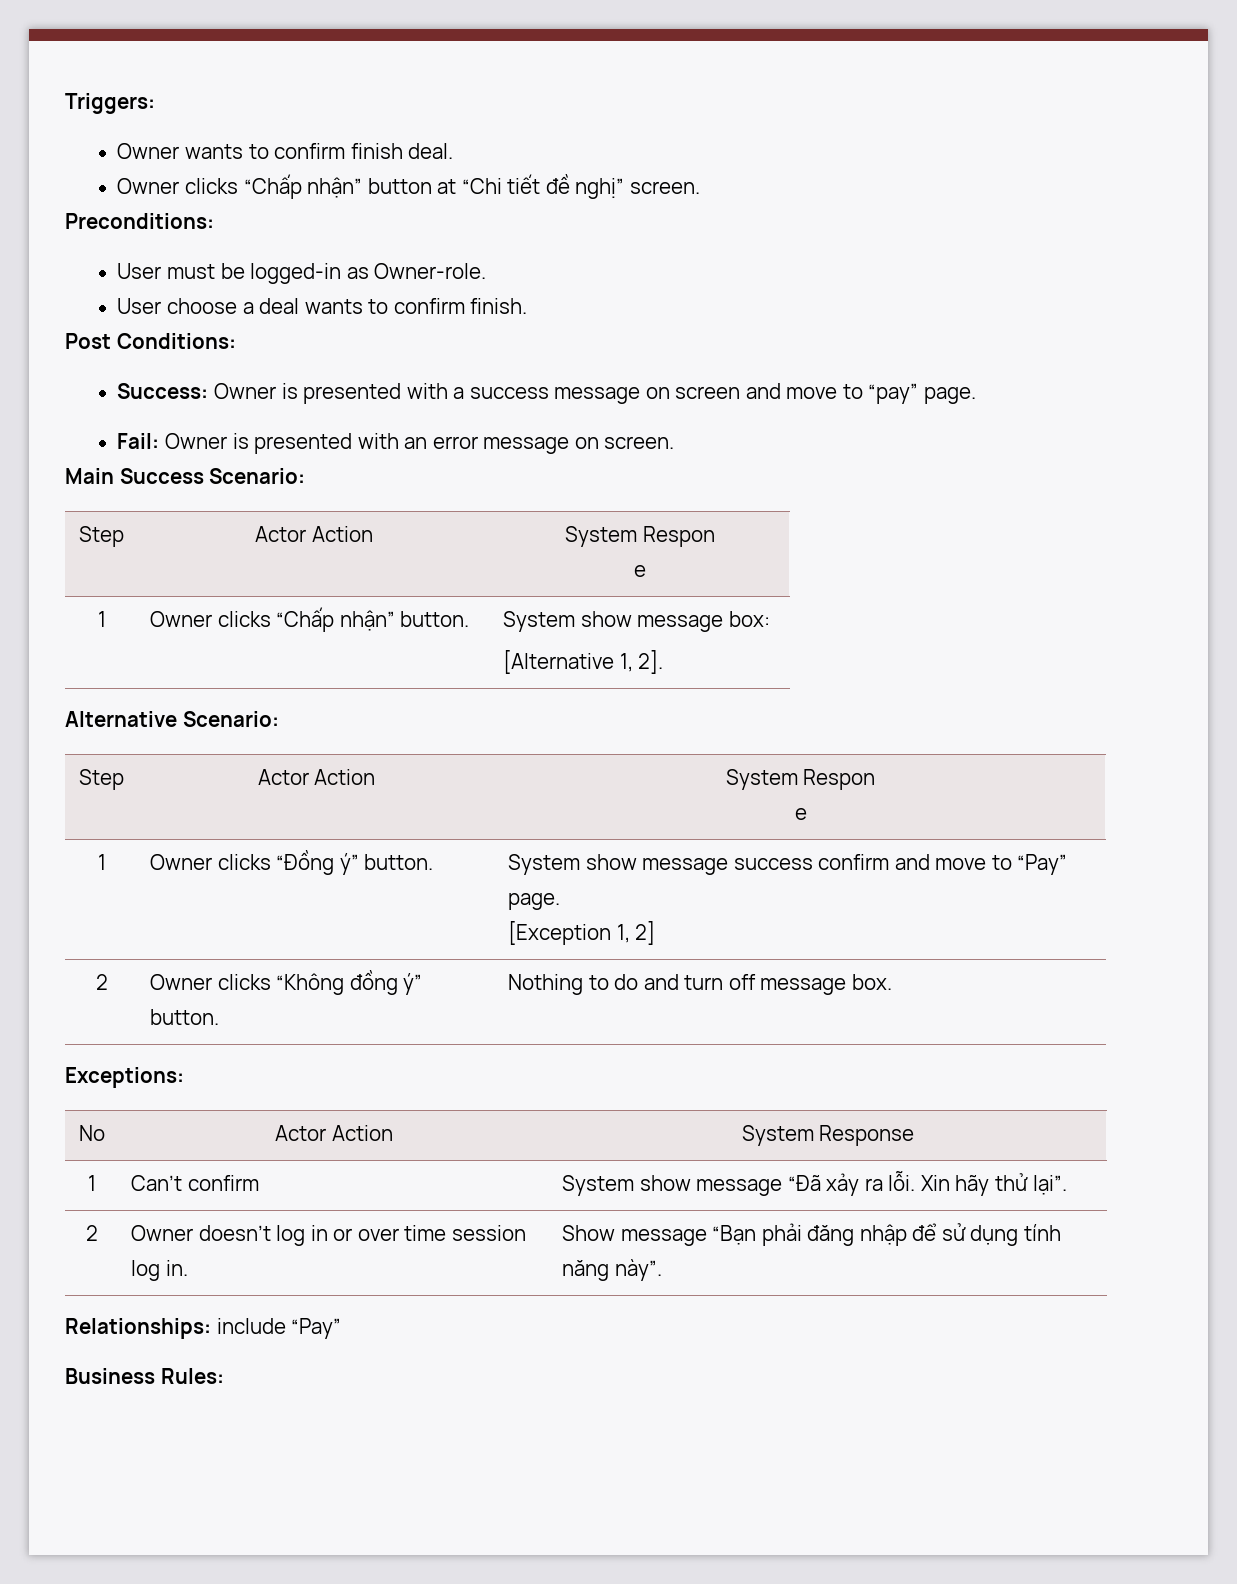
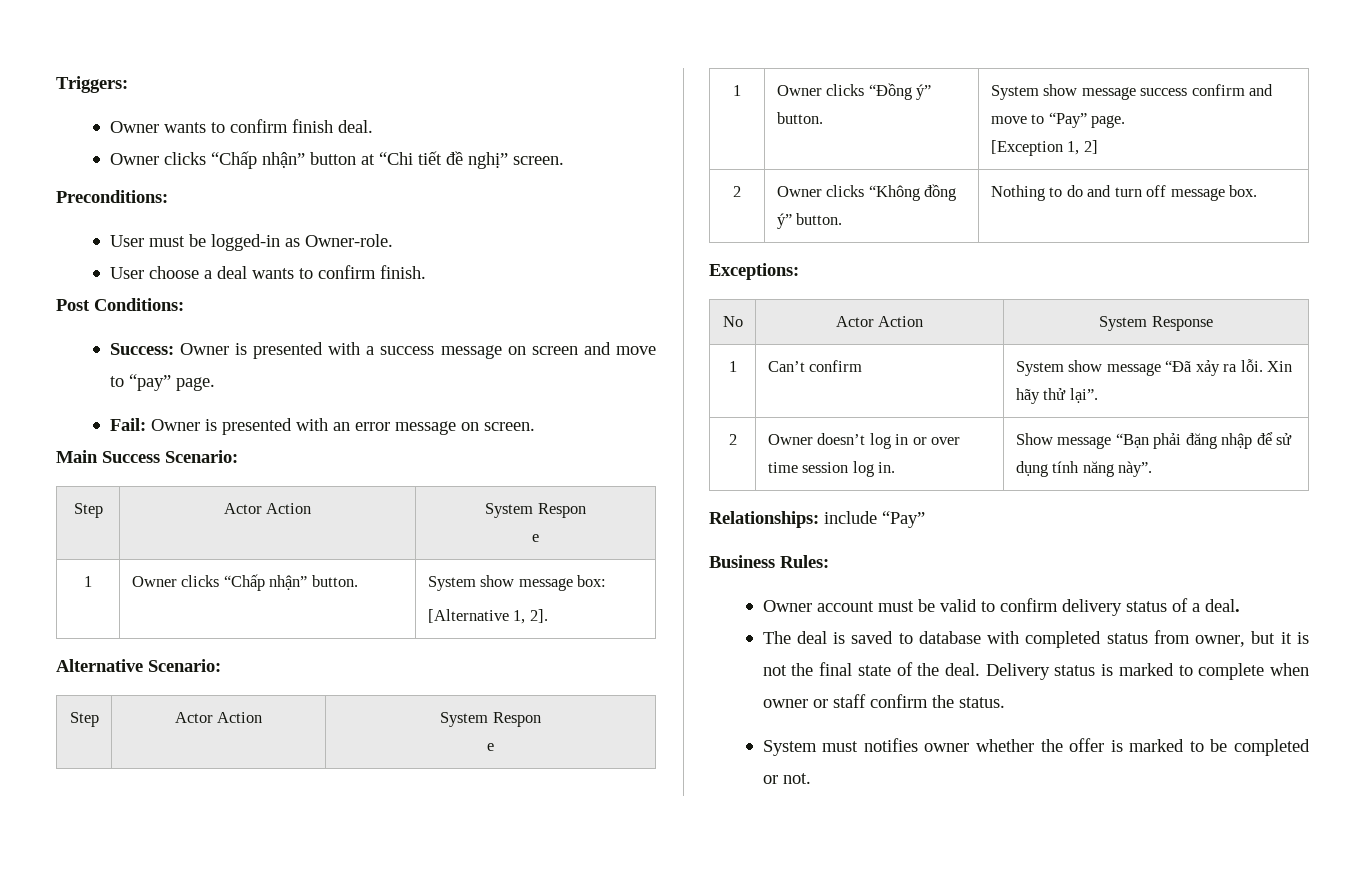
+ Owner account must be valid to confirm delivery status of a deal.
+ The deal is saved to database with completed status from owner, but it is not the final state of the deal. Delivery status is marked to complete when owner or staff confirm the status.
+ System must notifies owner whether the offer is marked to be completed or not.

